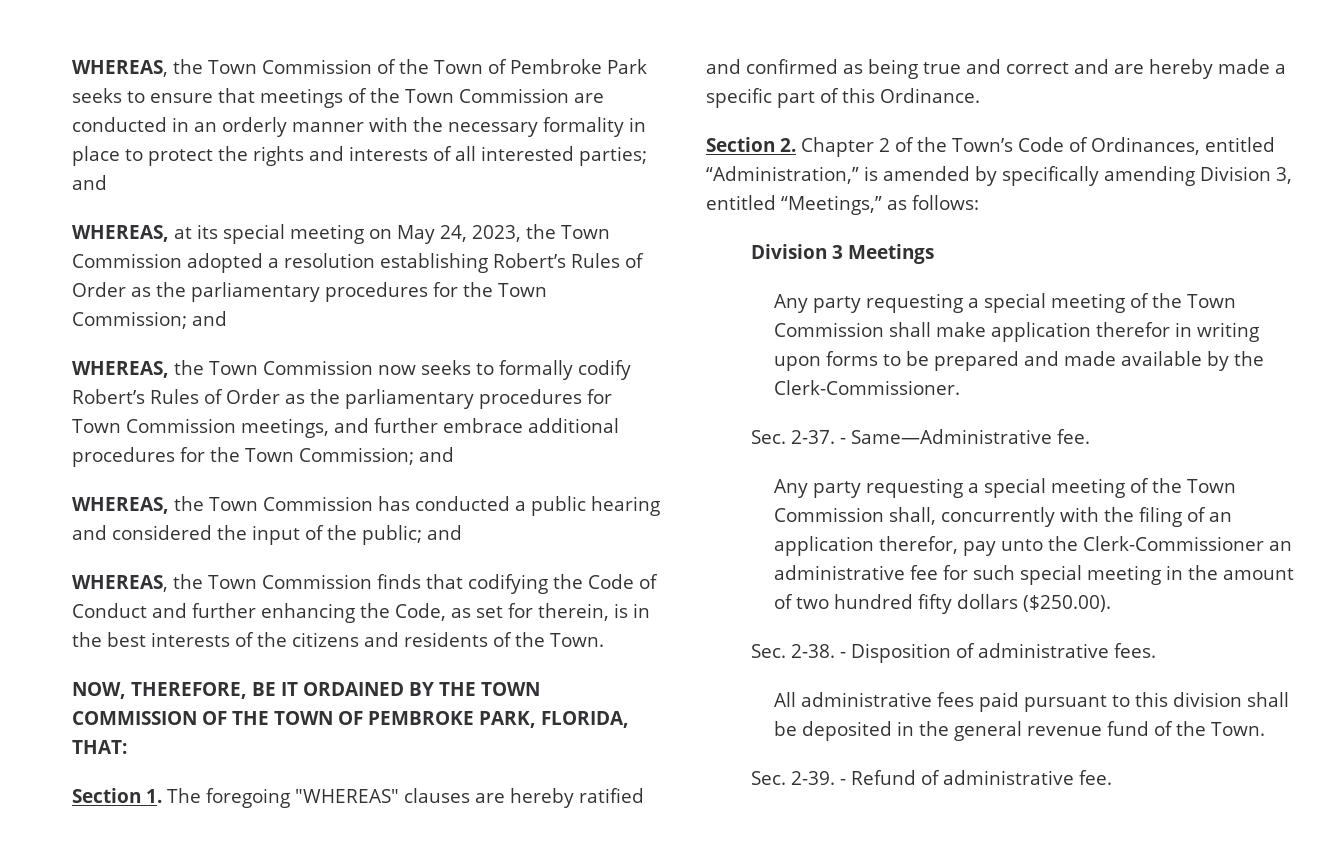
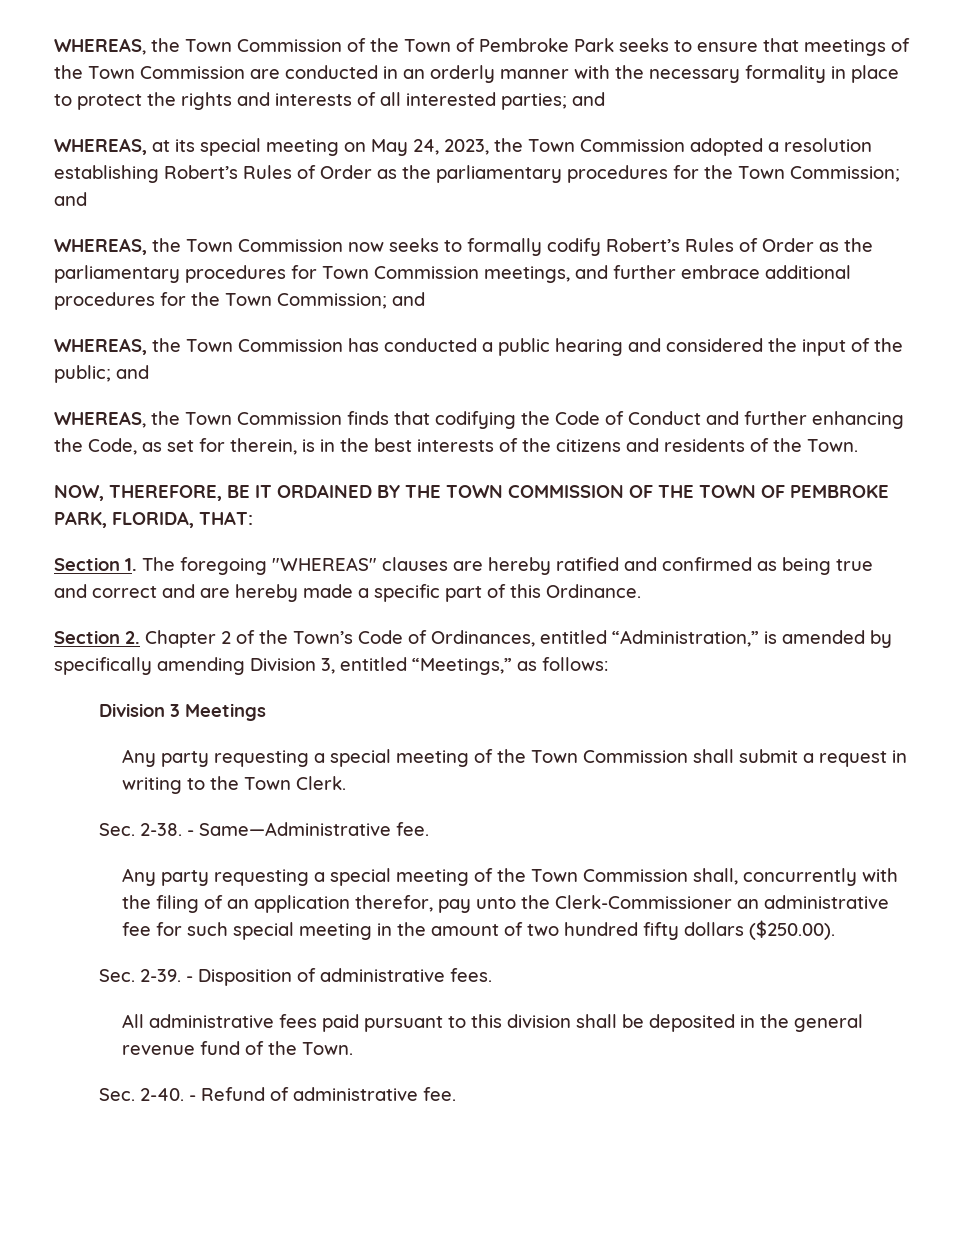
- Any party requesting a special meeting of the Town Commission shall make application therefor in writing upon forms to be prepared and made available by the Clerk-Commissioner.
- Sec. 2-37.
+ Any party requesting a special meeting of the Town Commission shall submit a request in writing to the Town Clerk.
+ Sec. 2-38.
- Sec. 2-38.
+ Sec. 2-39.
- Sec. 2-39.
+ Sec. 2-40.

